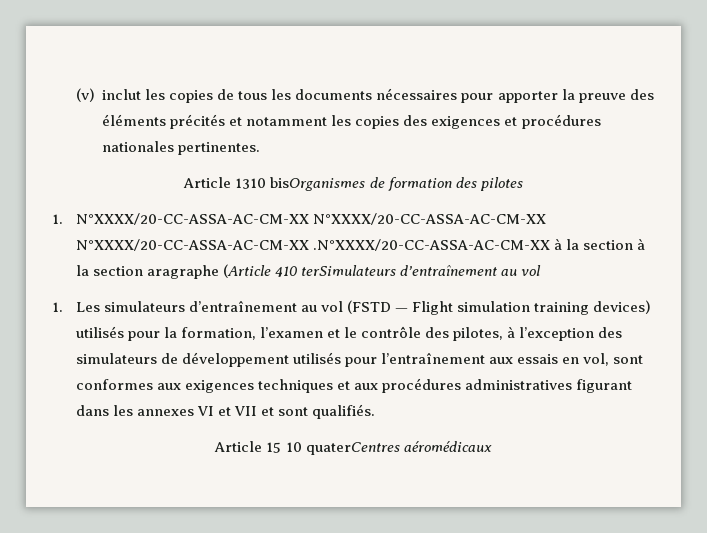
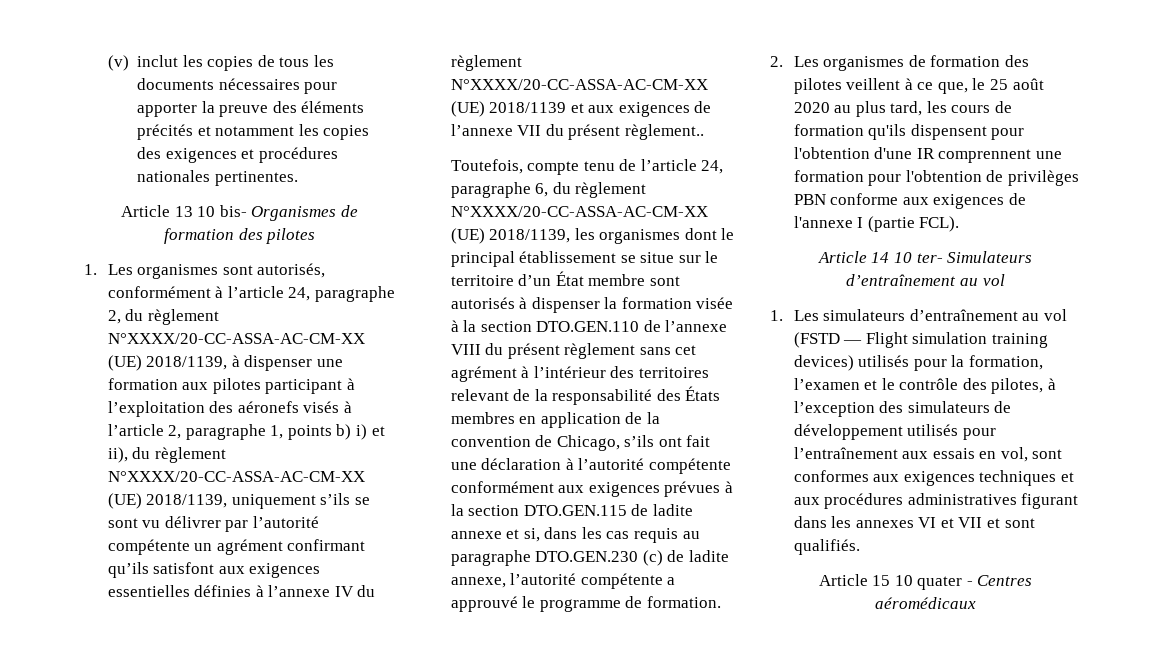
- Article 1310 bisOrganismes de formation des pilotes
+ Article 13 10 bis- Organismes de formation des pilotes
- 1. N°XXXX/20-CC-ASSA-AC-CM-XX N°XXXX/20-CC-ASSA-AC-CM-XX N°XXXX/20-CC-ASSA-AC-CM-XX .N°XXXX/20-CC-ASSA-AC-CM-XX à la section à la section aragraphe (Article 410 terSimulateurs d’entraînement au vol
+ 1. Les organismes sont autorisés, conformément à l’article 24, paragraphe 2, du règlement N°XXXX/20-CC-ASSA-AC-CM-XX (UE) 2018/1139, à dispenser une formation aux pilotes participant à l’exploitation des aéronefs visés à l’article 2, paragraphe 1, points b) i) et ii), du règlement N°XXXX/20-CC-ASSA-AC-CM-XX (UE) 2018/1139, uniquement s’ils se sont vu délivrer par l’autorité compétente un agrément confirmant qu’ils satisfont aux exigences essentielles définies à l’annexe IV du règlement N°XXXX/20-CC-ASSA-AC-CM-XX (UE) 2018/1139 et aux exigences de l’annexe VII du présent règlement..
+ Toutefois, compte tenu de l’article 24, paragraphe 6, du règlement N°XXXX/20-CC-ASSA-AC-CM-XX (UE) 2018/1139, les organismes dont le principal établissement se situe sur le territoire d’un État membre sont autorisés à dispenser la formation visée à la section DTO.GEN.110 de l’annexe VIII du présent règlement sans cet agrément à l’intérieur des territoires relevant de la responsabilité des États membres en application de la convention de Chicago, s’ils ont fait une déclaration à l’autorité compétente conformément aux exigences prévues à la section DTO.GEN.115 de ladite annexe et si, dans les cas requis au paragraphe DTO.GEN.230 (c) de ladite annexe, l’autorité compétente a approuvé le programme de formation.
+ 2. Les organismes de formation des pilotes veillent à ce que, le 25 août 2020 au plus tard, les cours de formation qu'ils dispensent pour l'obtention d'une IR comprennent une formation pour l'obtention de privilèges PBN conforme aux exigences de l'annexe I (partie FCL).
+ Article 14 10 ter- Simulateurs d’entraînement au vol
- Article 15 10 quaterCentres aéromédicaux
+ Article 15 10 quater - Centres aéromédicaux

